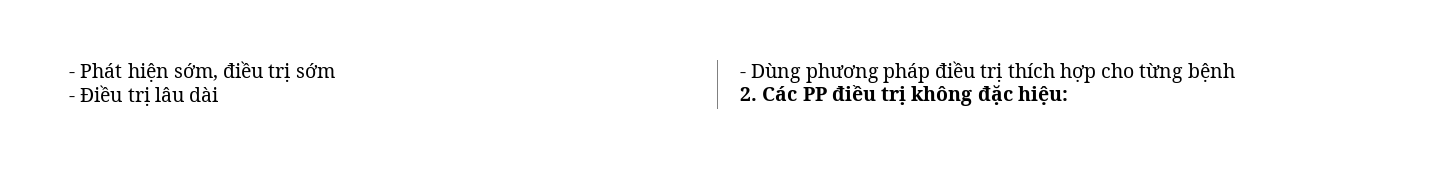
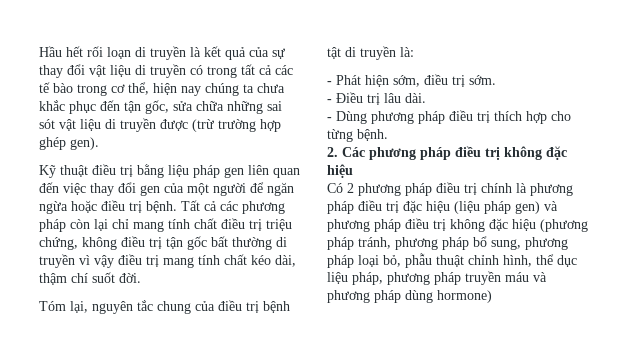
+ Hầu hết rối loạn di truyền là kết quả của sự thay đổi vật liệu di truyền có trong tất cả các tế bào trong cơ thể, hiện nay chúng ta chưa khắc phục đến tận gốc, sửa chữa những sai sót vật liệu di truyền được (trừ trường hợp ghép gen).
+ Kỹ thuật điều trị bằng liệu pháp gen liên quan đến việc thay đổi gen của một người để ngăn ngừa hoặc điều trị bệnh. Tất cả các phương pháp còn lại chỉ mang tính chất điều trị triệu chứng, không điều trị tận gốc bất thường di truyền vì vậy điều trị mang tính chất kéo dài, thậm chí suốt đời.
+ Tóm lại, nguyên tắc chung của điều trị bệnh tật di truyền là:
- - Phát hiện sớm, điều trị sớm
+ - Phát hiện sớm, điều trị sớm.
- - Điều trị lâu dài
+ - Điều trị lâu dài.
- - Dùng phương pháp điều trị thích hợp cho từng bệnh
+ - Dùng phương pháp điều trị thích hợp cho từng bệnh.
- 2. Các PP điều trị không đặc hiệu:
+ 2. Các phương pháp điều trị không đặc hiệu
+ Có 2 phương pháp điều trị chính là phương pháp điều trị đặc hiệu (liệu pháp gen) và phương pháp điều trị không đặc hiệu (phương pháp tránh, phương pháp bổ sung, phương pháp loại bỏ, phẫu thuật chỉnh hình, thể dục liệu pháp, phương pháp truyền máu và phương pháp dùng hormone)

